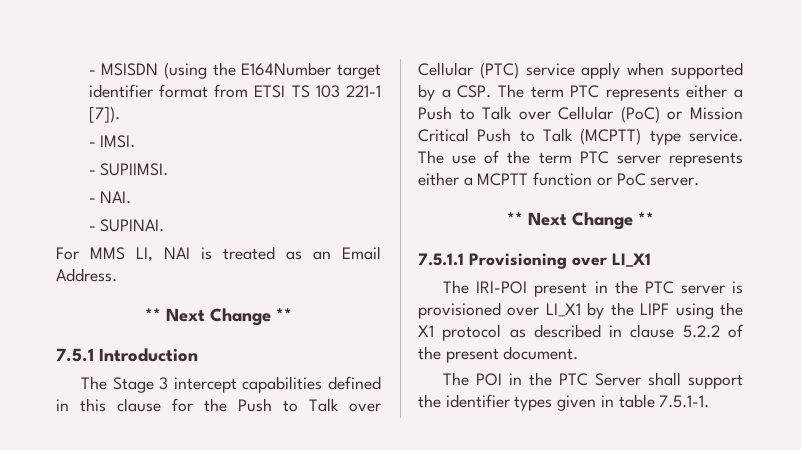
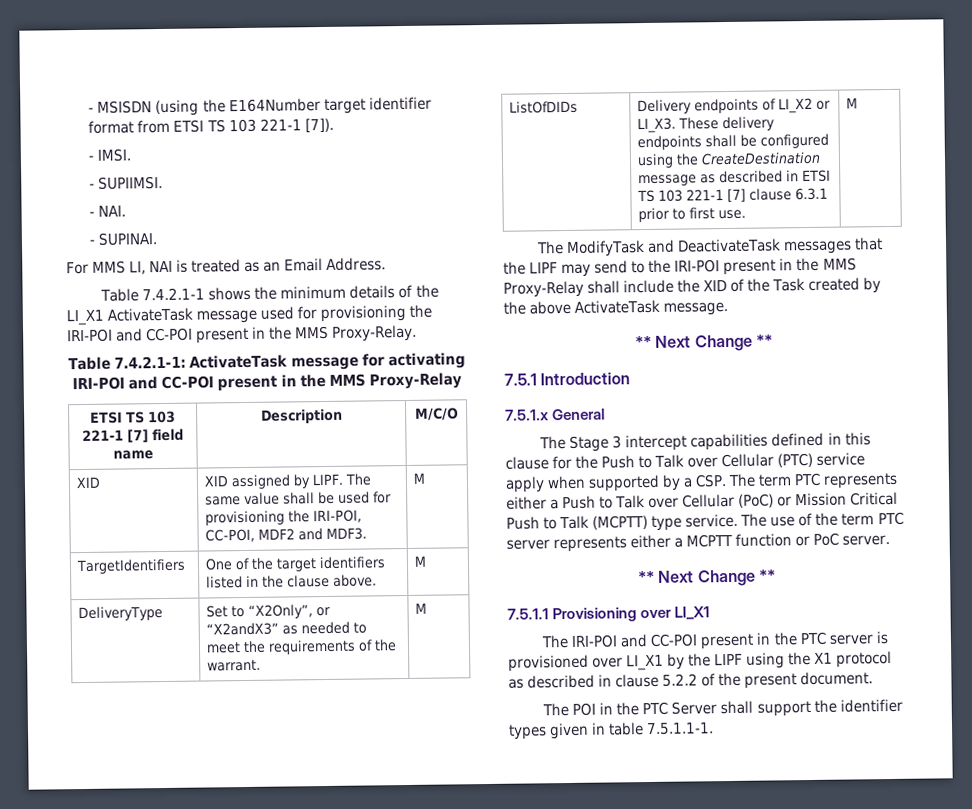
+ Table 7.4.2.1-1 shows the minimum details of the LI_X1 ActivateTask message used for provisioning the IRI-POI and CC-POI present in the MMS Proxy-Relay.
+ Table 7.4.2.1-1: ActivateTask message for activating IRI-POI and CC-POI present in the MMS Proxy-Relay
+ ETSI TS 103 221-1 [7] field name | Description | M/C/O
+ XID | XID assigned by LIPF. The same value shall be used for provisioning the IRI-POI, CC-POI, MDF2 and MDF3. | M
+ TargetIdentifiers | One of the target identifiers listed in the clause above. | M
+ DeliveryType | Set to “X2Only”, or “X2andX3” as needed to meet the requirements of the warrant. | M
+ ListOfDIDs | Delivery endpoints of LI_X2 or LI_X3. These delivery endpoints shall be configured using the CreateDestination message as described in ETSI TS 103 221-1 [7] clause 6.3.1 prior to first use. | M
+ The ModifyTask and DeactivateTask messages that the LIPF may send to the IRI-POI present in the MMS Proxy-Relay shall include the XID of the Task created by the above ActivateTask message.
+ 7.5.1.x General
- The IRI-POI present in the PTC server is provisioned over LI_X1 by the LIPF using the X1 protocol as described in clause 5.2.2 of the present document.
+ The IRI-POI and CC-POI present in the PTC server is provisioned over LI_X1 by the LIPF using the X1 protocol as described in clause 5.2.2 of the present document.
- The POI in the PTC Server shall support the identifier types given in table 7.5.1-1.
+ The POI in the PTC Server shall support the identifier types given in table 7.5.1.1-1.

